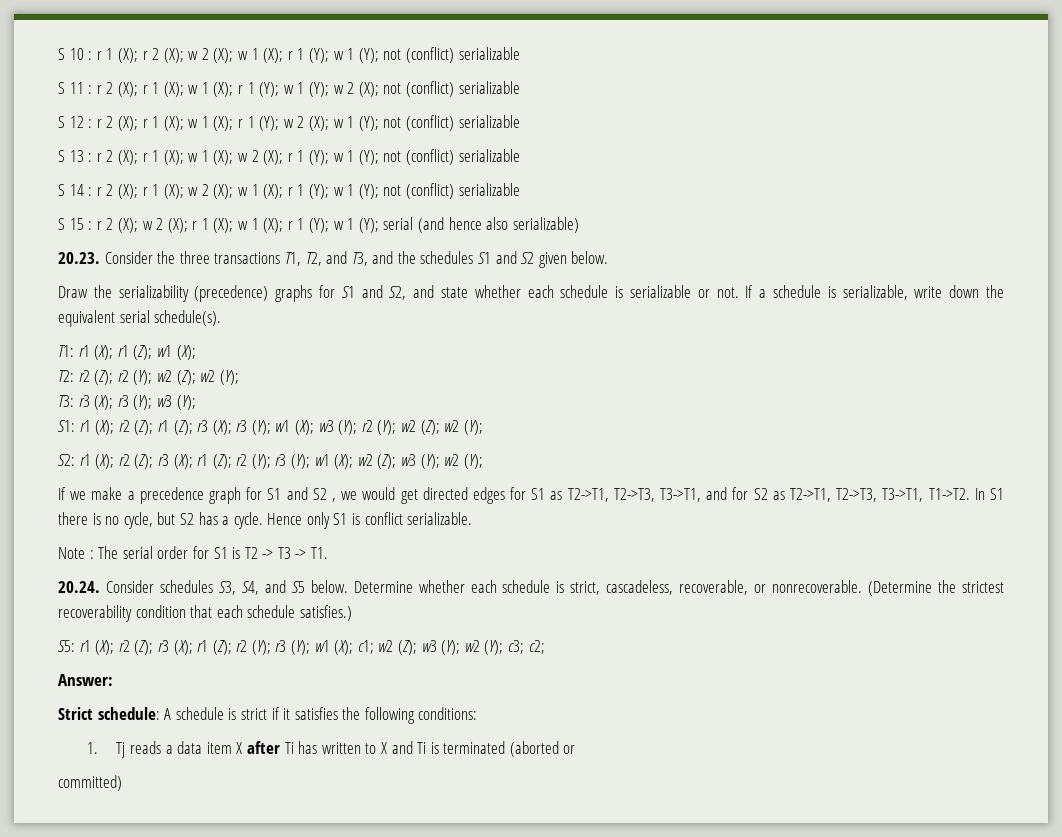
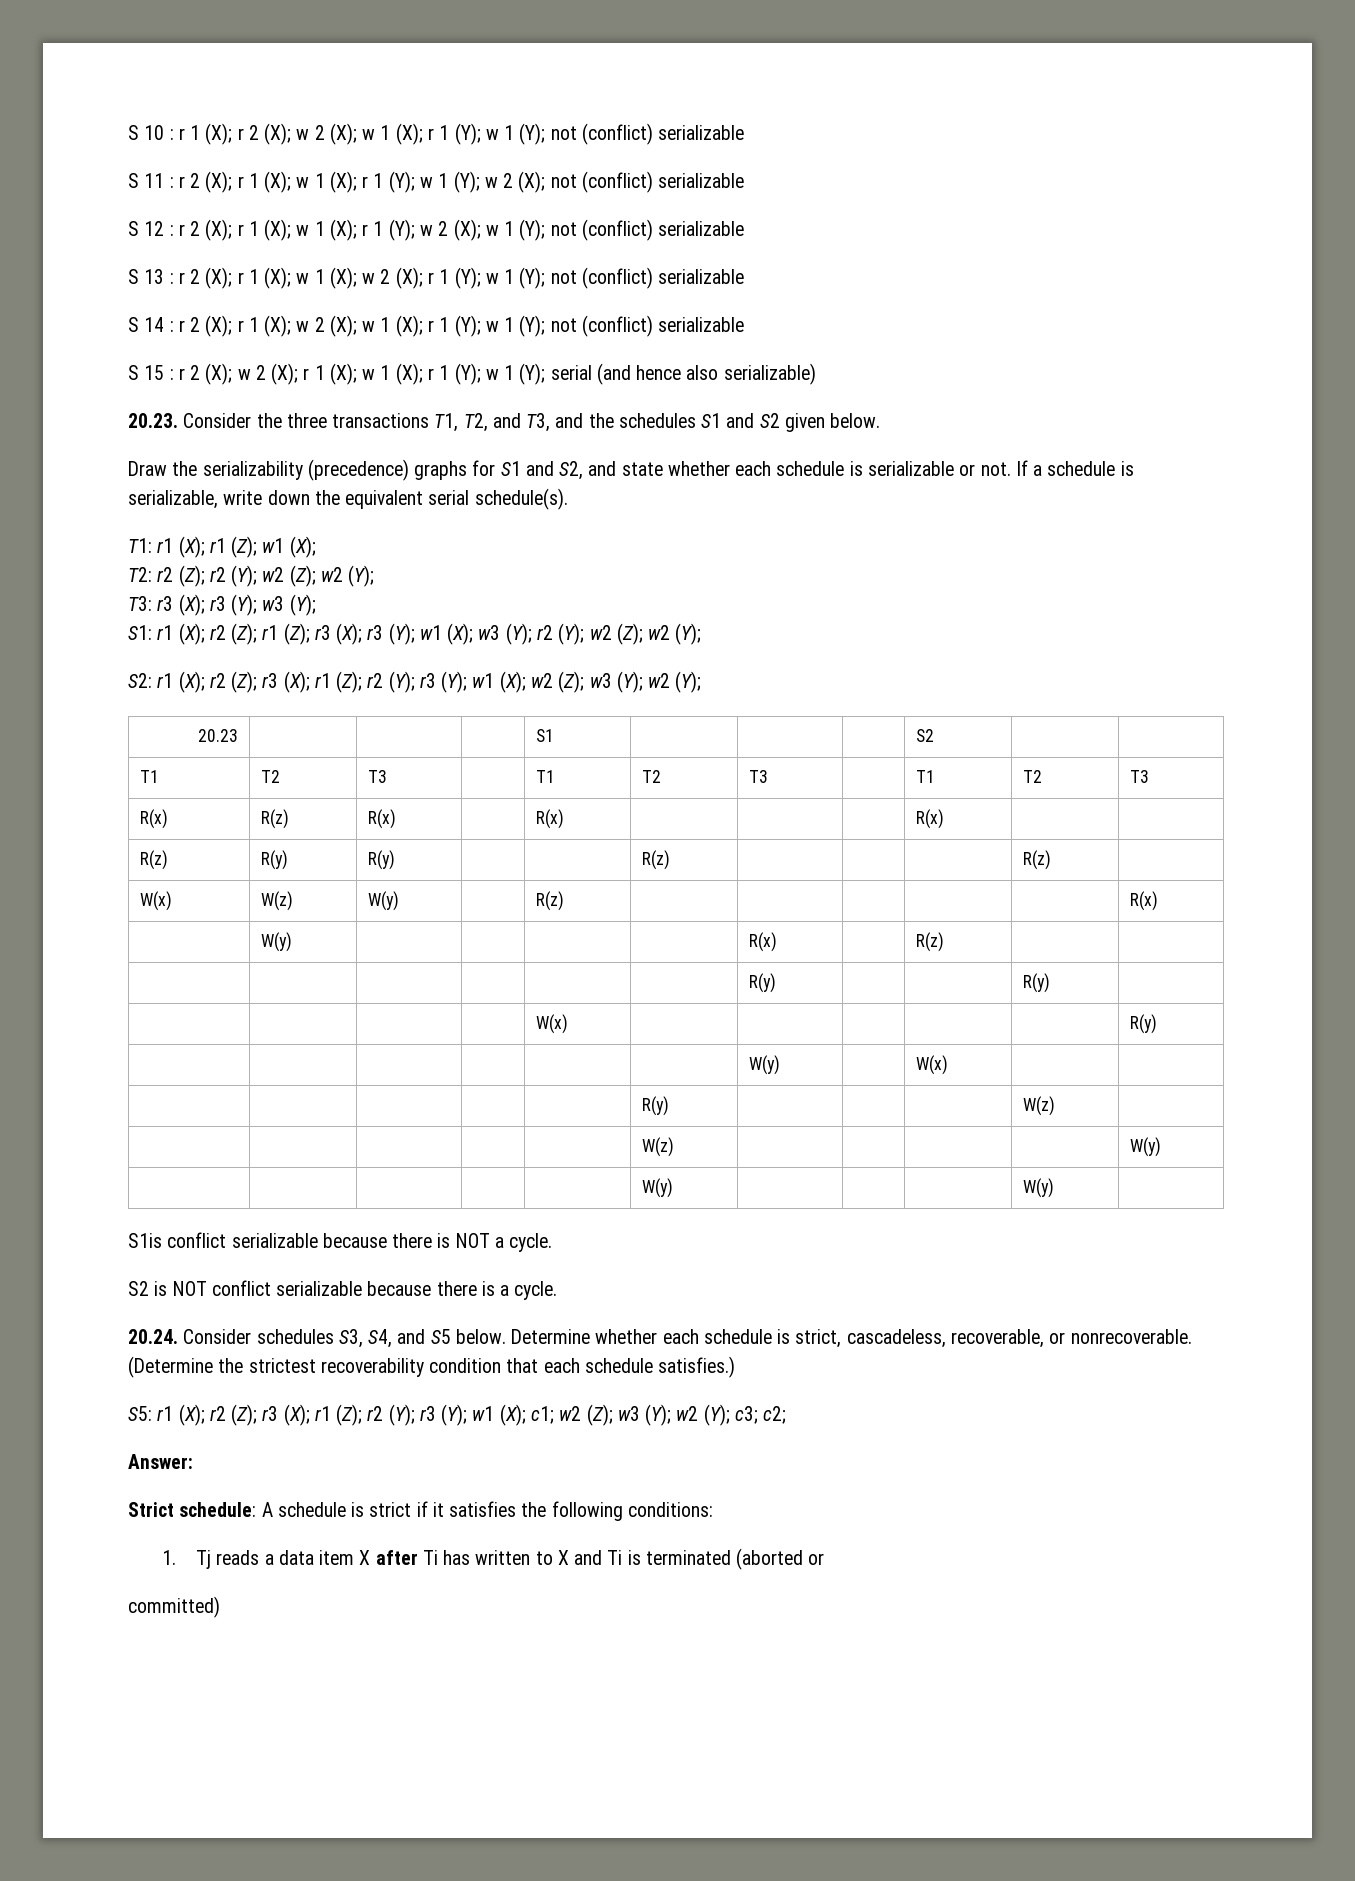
- If we make a precedence graph for S1 and S2 , we would get directed edges for S1 as T2->T1, T2->T3, T3->T1, and for S2 as T2->T1, T2->T3, T3->T1, T1->T2. In S1 there is no cycle, but S2 has a cycle. Hence only S1 is conflict serializable.
- Note : The serial order for S1 is T2 -> T3 -> T1.
+ 20.23 | | | | S1 | | | | S2 | |
+ T1 | T2 | T3 | | T1 | T2 | T3 | | T1 | T2 | T3
+ R(x) | R(z) | R(x) | | R(x) | | | | R(x) | |
+ R(z) | R(y) | R(y) | | | R(z) | | | | R(z) |
+ W(x) | W(z) | W(y) | | R(z) | | | | | | R(x)
+ | W(y) | | | | | R(x) | | R(z) | |
+ | | | | | | R(y) | | | R(y) |
+ | | | | W(x) | | | | | | R(y)
+ | | | | | | W(y) | | W(x) | |
+ | | | | | R(y) | | | | W(z) |
+ | | | | | W(z) | | | | | W(y)
+ | | | | | W(y) | | | | W(y) |
+ S1is conflict serializable because there is NOT a cycle.
+ S2 is NOT conflict serializable because there is a cycle.

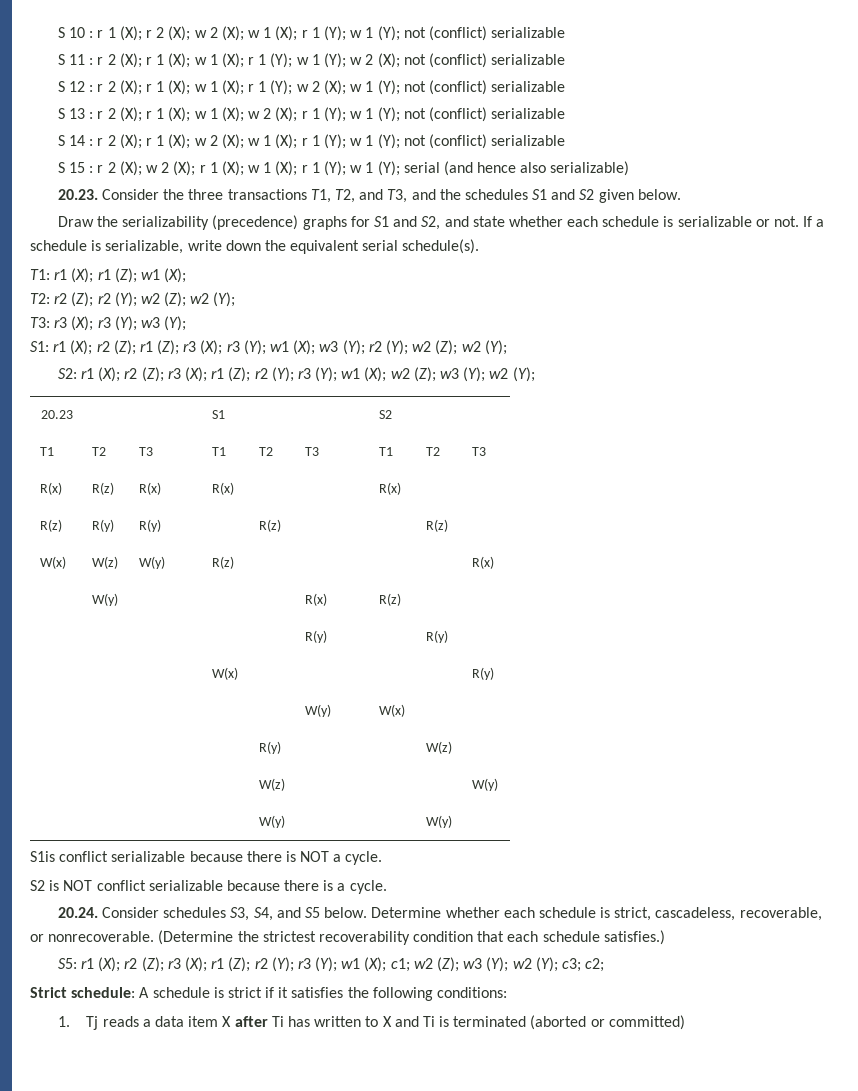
- Answer:
- 1. Tj reads a data item X after Ti has written to X and Ti is terminated (aborted or
- committed)
+ 1. Tj reads a data item X after Ti has written to X and Ti is terminated (aborted or committed)

